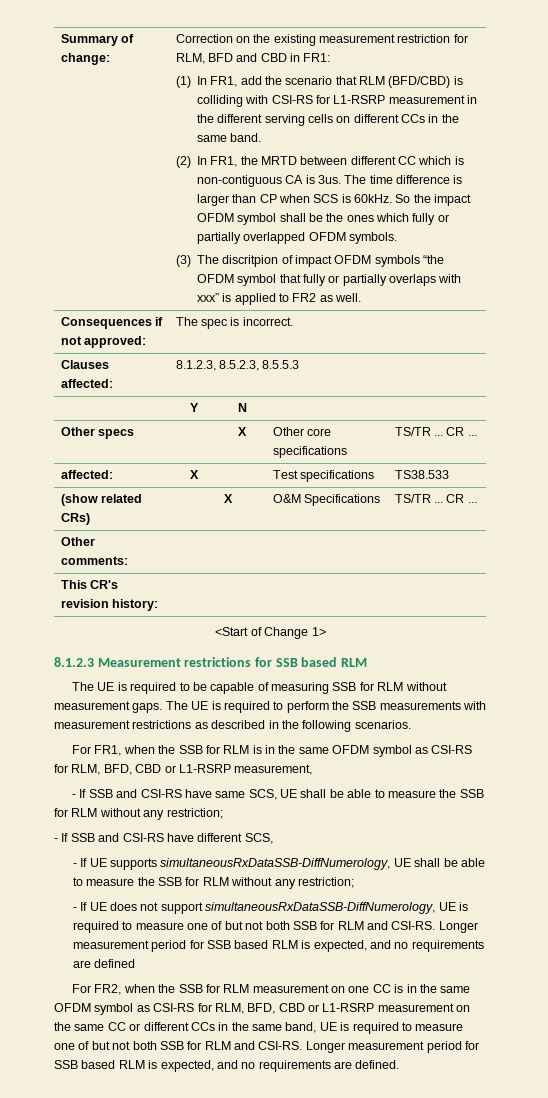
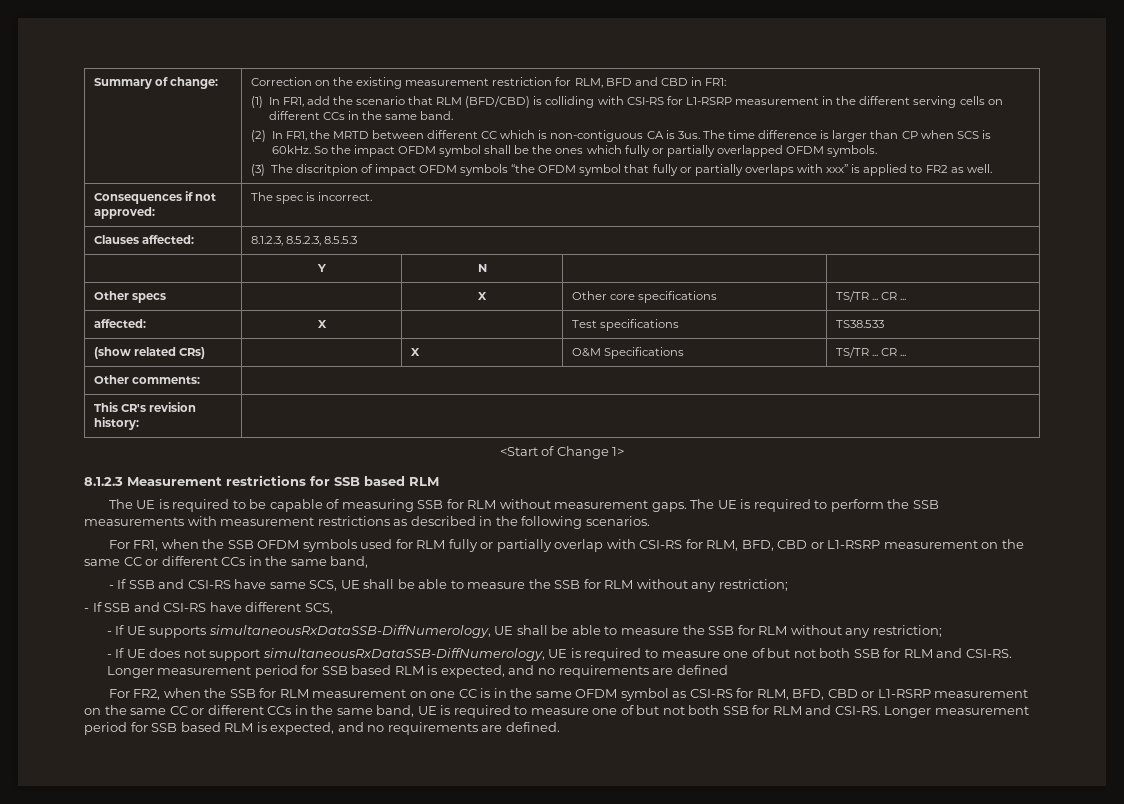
- For FR1, when the SSB for RLM is in the same OFDM symbol as CSI-RS for RLM, BFD, CBD or L1-RSRP measurement,
+ For FR1, when the SSB OFDM symbols used for RLM fully or partially overlap with CSI-RS for RLM, BFD, CBD or L1-RSRP measurement on the same CC or different CCs in the same band,

